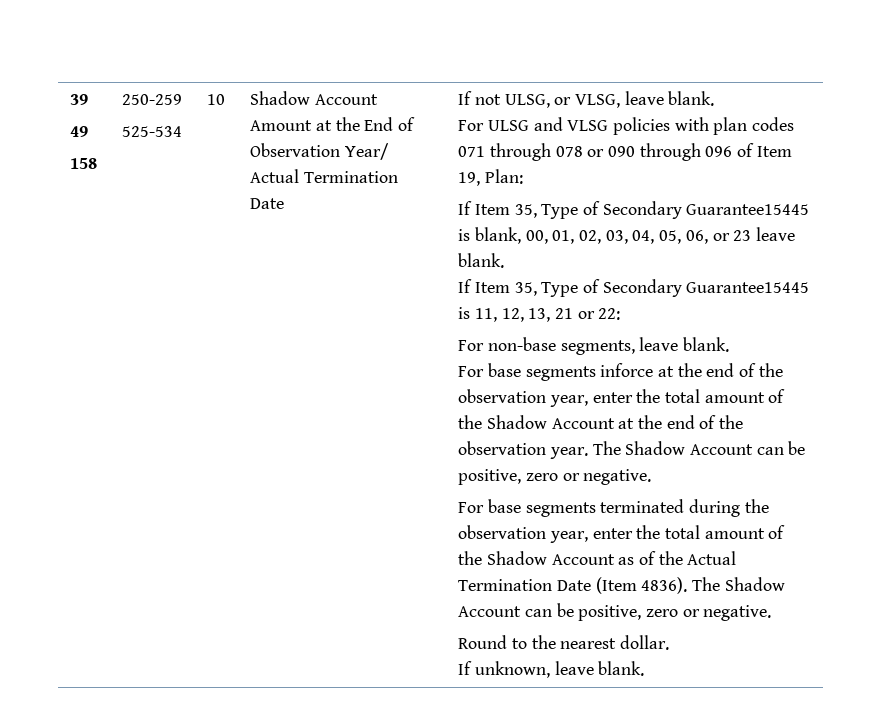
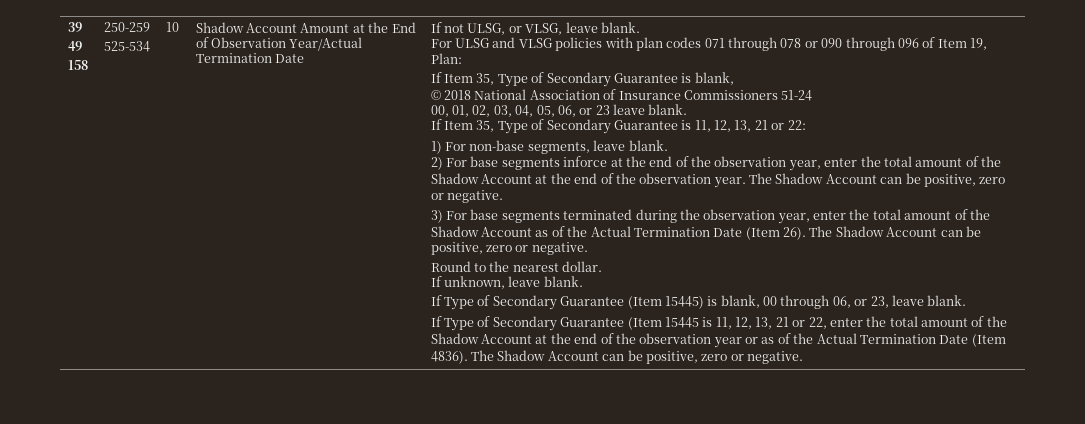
- Shadow Account Amount at the End of Observation Year/ Actual Termination Date
+ Shadow Account Amount at the End of Observation Year/Actual Termination Date
- If Item 35, Type of Secondary Guarantee15445 is blank, 00, 01, 02, 03, 04, 05, 06, or 23 leave blank.
+ If Item 35, Type of Secondary Guarantee is blank,
+ © 2018 National Association of Insurance Commissioners 51-24
+ 00, 01, 02, 03, 04, 05, 06, or 23 leave blank.
- If Item 35, Type of Secondary Guarantee15445 is 11, 12, 13, 21 or 22:
+ If Item 35, Type of Secondary Guarantee is 11, 12, 13, 21 or 22:
- For non-base segments, leave blank.
+ 1) For non-base segments, leave blank.
- For base segments inforce at the end of the observation year, enter the total amount of the Shadow Account at the end of the observation year.
+ 2) For base segments inforce at the end of the observation year, enter the total amount of the Shadow Account at the end of the observation year.
- For base segments terminated during the observation year, enter the total amount of the Shadow Account as of the Actual Termination Date (Item 4836).
+ 3) For base segments terminated during the observation year, enter the total amount of the Shadow Account as of the Actual Termination Date (Item 26).
+ If Type of Secondary Guarantee (Item 15445) is blank, 00 through 06, or 23, leave blank.
+ If Type of Secondary Guarantee (Item 15445 is 11, 12, 13, 21 or 22, enter the total amount of the Shadow Account at the end of the observation year or as of the Actual Termination Date (Item 4836). The Shadow Account can be positive, zero or negative.

